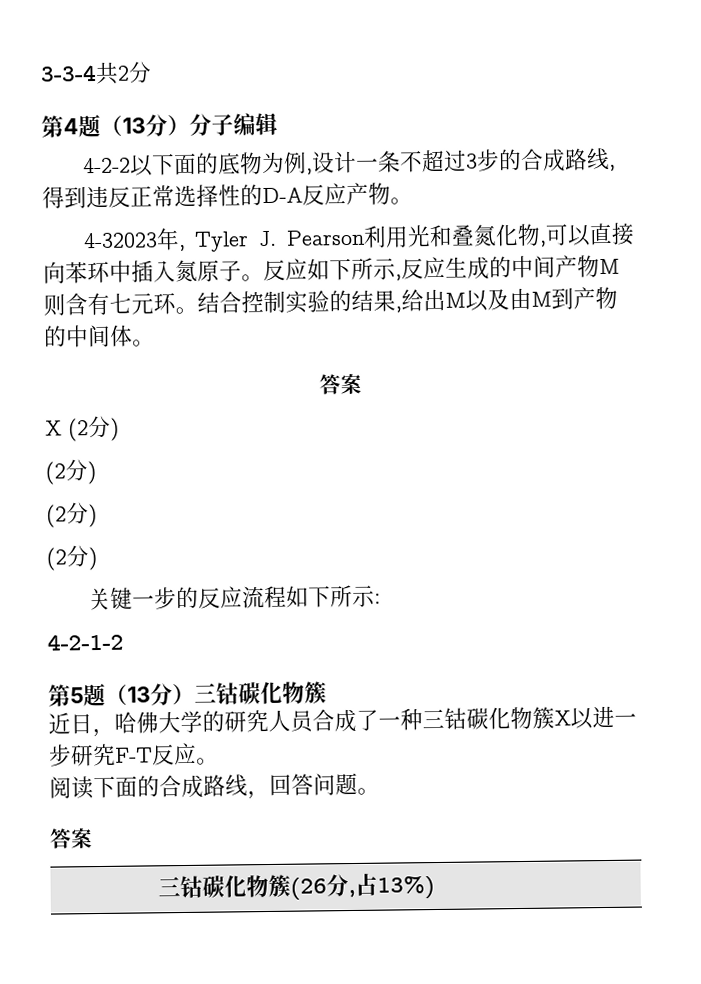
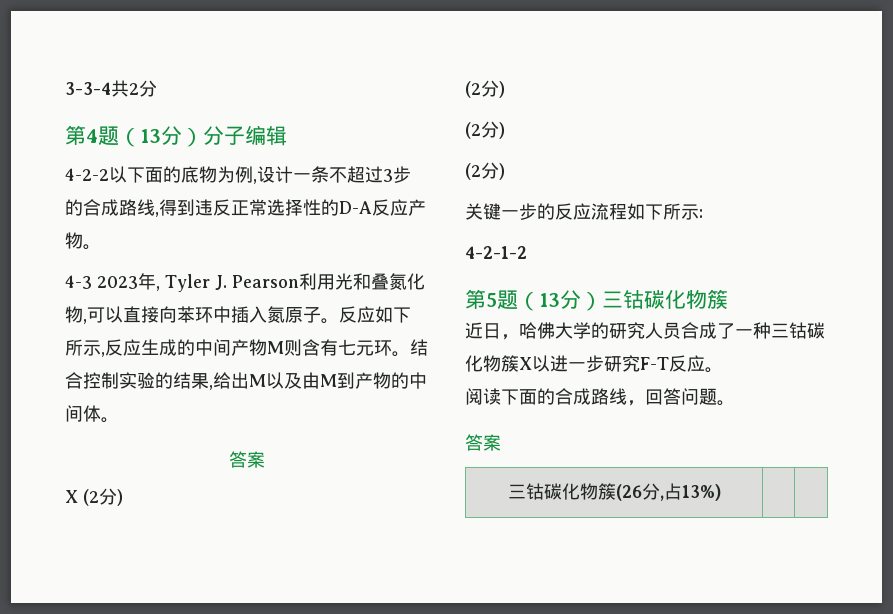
- 4-32023年, Tyler J. Pearson利用光和叠氮化物,可以直接向苯环中插入氮原子。
+ 4-3 2023年, Tyler J. Pearson利用光和叠氮化物,可以直接向苯环中插入氮原子。

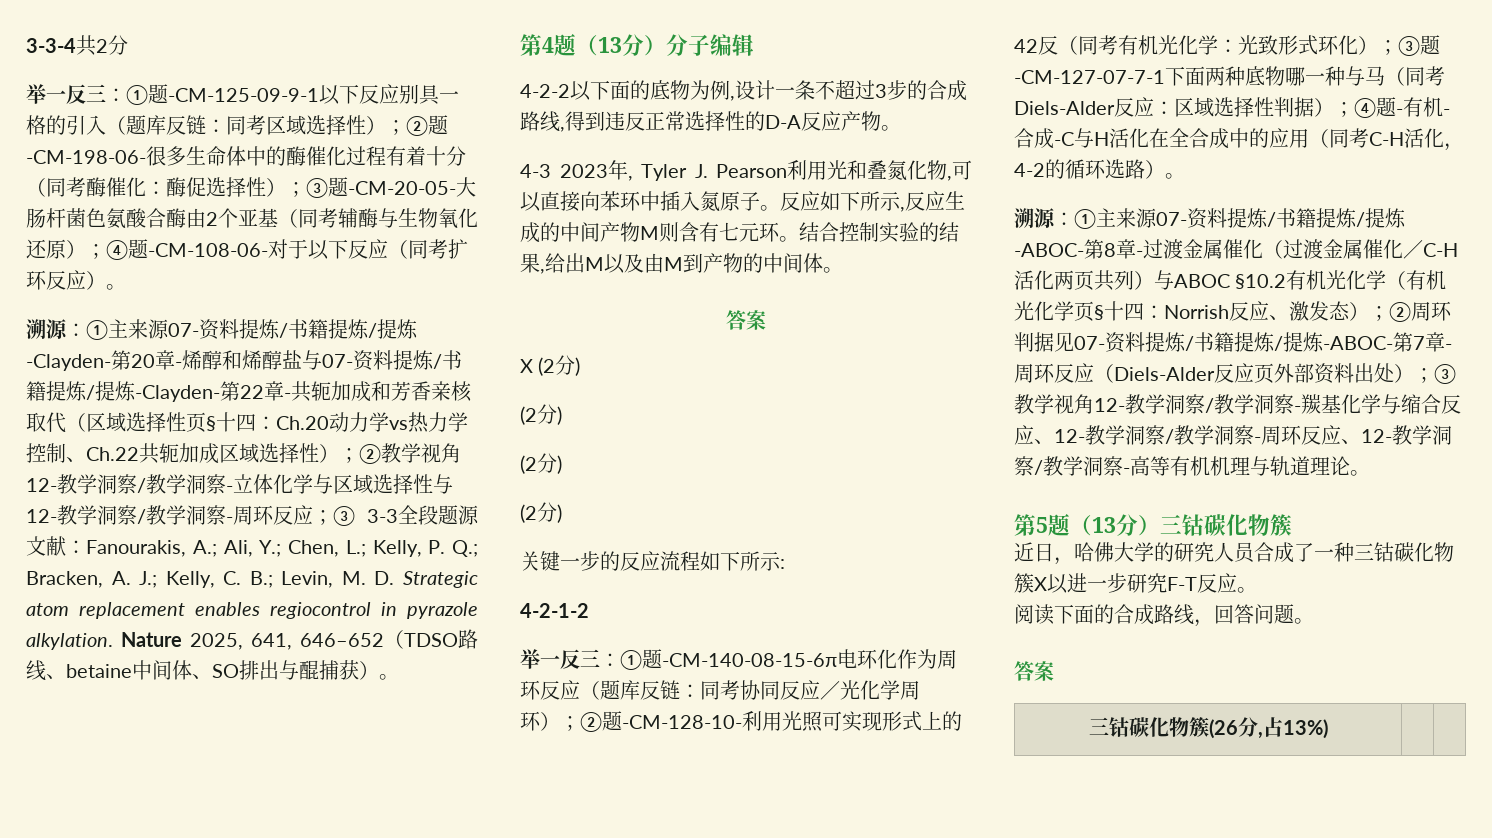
+ 举一反三：①题-CM-125-09-9-1以下反应别具一格的引入（题库反链：同考区域选择性）；②题-CM-198-06-很多生命体中的酶催化过程有着十分（同考酶催化：酶促选择性）；③题-CM-20-05-大肠杆菌色氨酸合酶由2个亚基（同考辅酶与生物氧化还原）；④题-CM-108-06-对于以下反应（同考扩环反应）。
+ 溯源：①主来源07-资料提炼/书籍提炼/提炼-Clayden-第20章-烯醇和烯醇盐与07-资料提炼/书籍提炼/提炼-Clayden-第22章-共轭加成和芳香亲核取代（区域选择性页§十四：Ch.20动力学vs热力学控制、Ch.22共轭加成区域选择性）；②教学视角12-教学洞察/教学洞察-立体化学与区域选择性与12-教学洞察/教学洞察-周环反应；③ 3-3全段题源文献：Fanourakis, A.; Ali, Y.; Chen, L.; Kelly, P. Q.; Bracken, A. J.; Kelly, C. B.; Levin, M. D. Strategic atom replacement enables regiocontrol in pyrazole alkylation. Nature 2025, 641, 646–652（TDSO路线、betaine中间体、SO排出与醌捕获）。
+ 举一反三：①题-CM-140-08-15-6π电环化作为周环反应（题库反链：同考协同反应／光化学周环）；②题-CM-128-10-利用光照可实现形式上的42反（同考有机光化学：光致形式环化）；③题-CM-127-07-7-1下面两种底物哪一种与马（同考Diels-Alder反应：区域选择性判据）；④题-有机-合成-C与H活化在全合成中的应用（同考C-H活化，4-2的循环选路）。
+ 溯源：①主来源07-资料提炼/书籍提炼/提炼-ABOC-第8章-过渡金属催化（过渡金属催化／C-H活化两页共列）与ABOC §10.2有机光化学（有机光化学页§十四：Norrish反应、激发态）；②周环判据见07-资料提炼/书籍提炼/提炼-ABOC-第7章-周环反应（Diels-Alder反应页外部资料出处）；③教学视角12-教学洞察/教学洞察-羰基化学与缩合反应、12-教学洞察/教学洞察-周环反应、12-教学洞察/教学洞察-高等有机机理与轨道理论。

